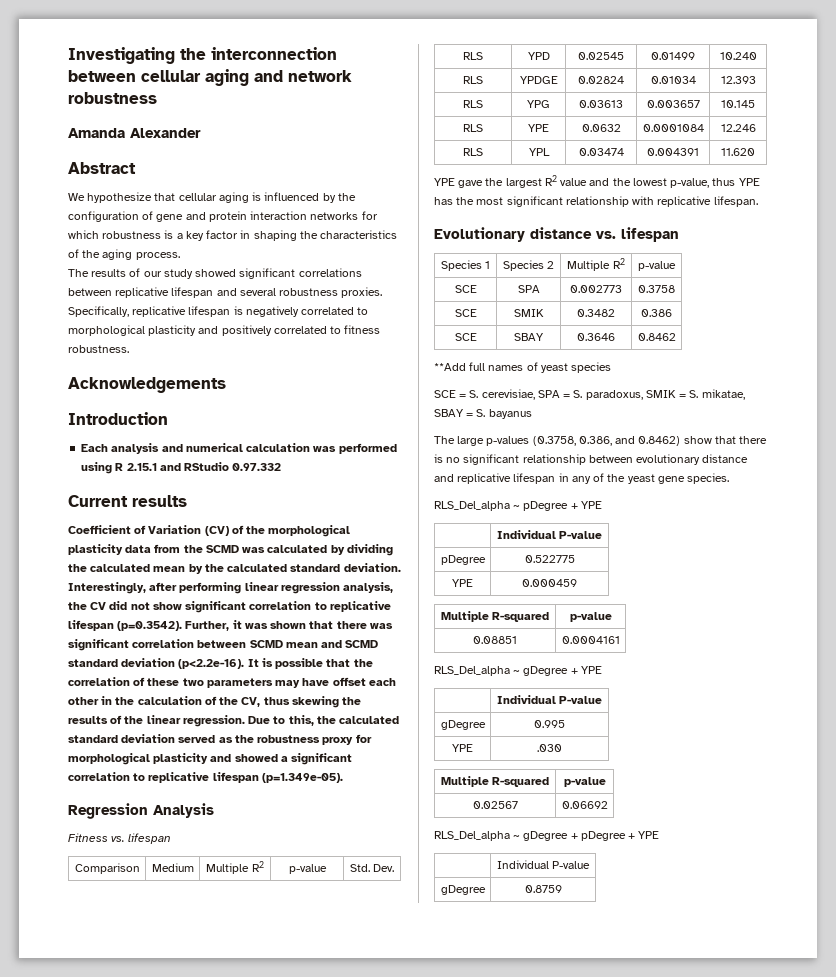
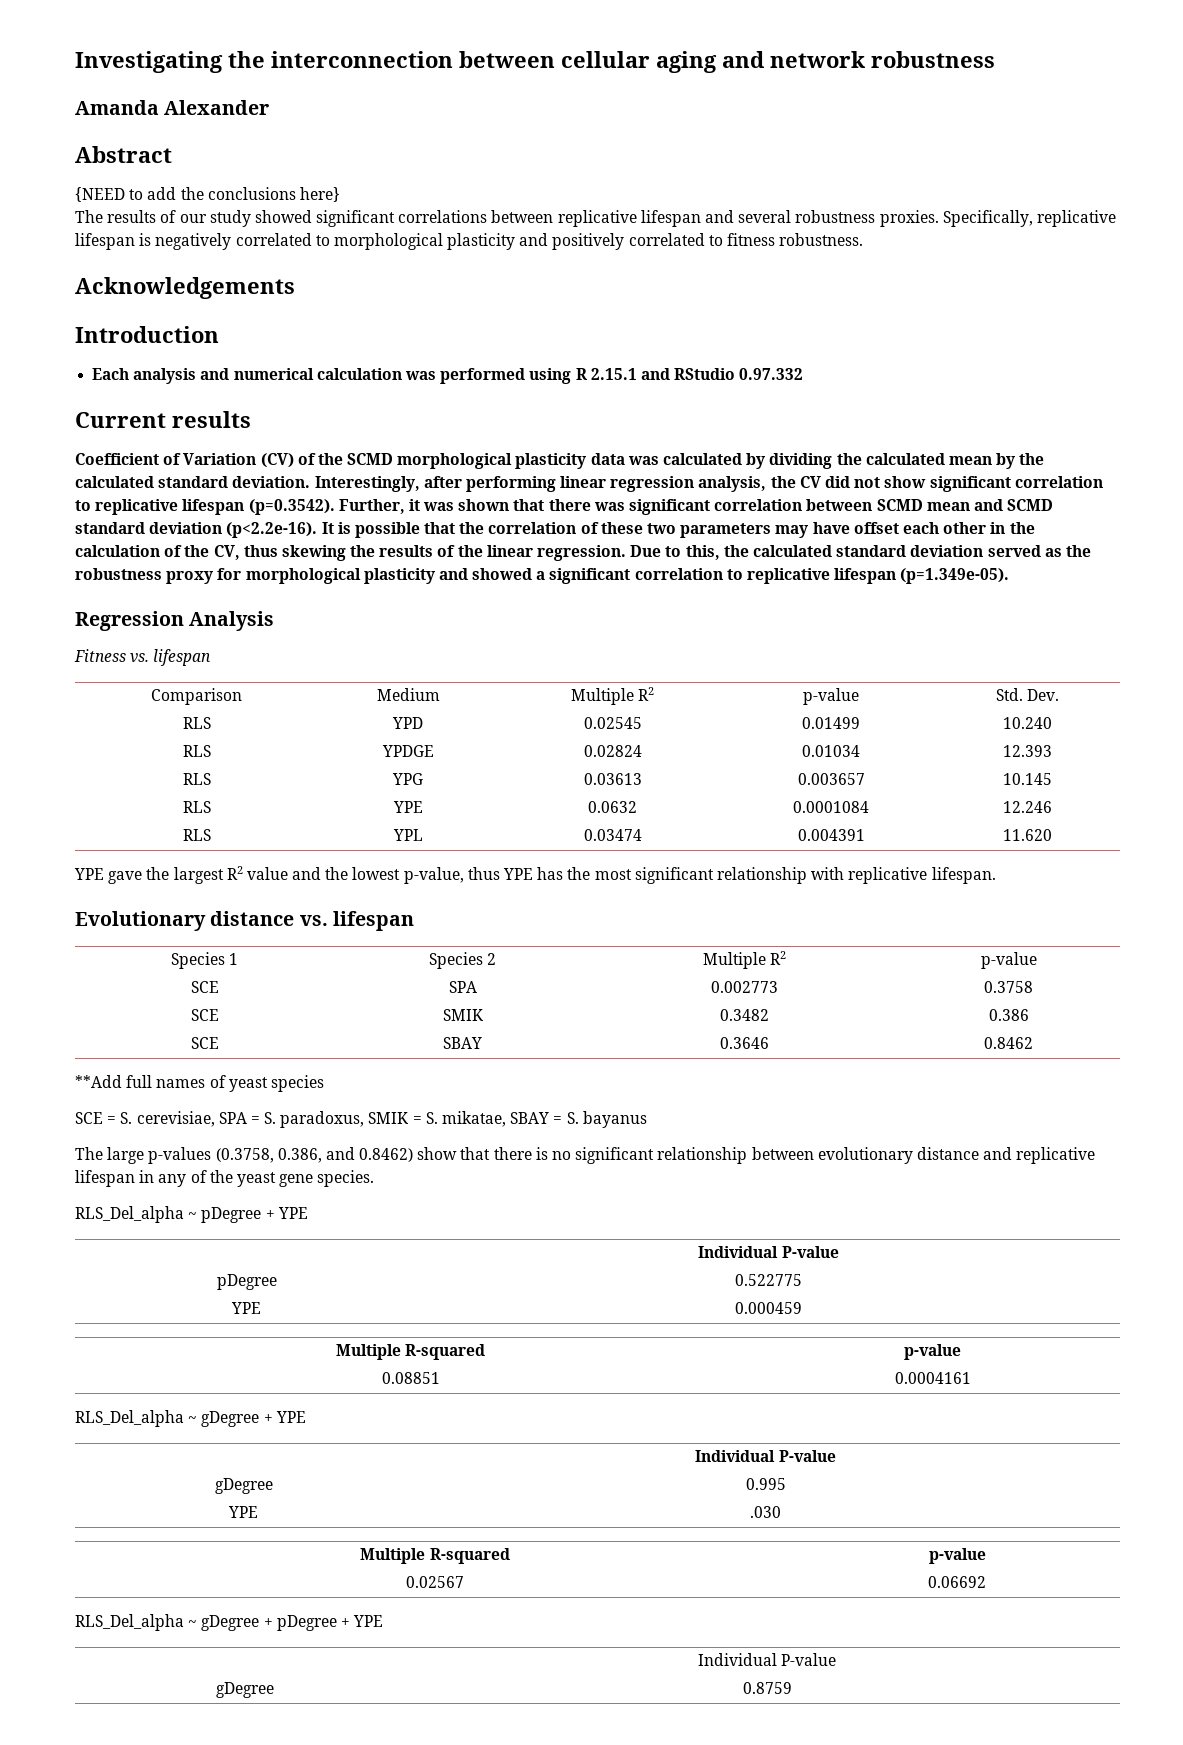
- We hypothesize that cellular aging is influenced by the configuration of gene and protein interaction networks for which robustness is a key factor in shaping the characteristics of the aging process.
+ {NEED to add the conclusions here}
- Coefficient of Variation (CV) of the morphological plasticity data from the SCMD was calculated by dividing the calculated mean by the calculated standard deviation.
+ Coefficient of Variation (CV) of the SCMD morphological plasticity data was calculated by dividing the calculated mean by the calculated standard deviation.

